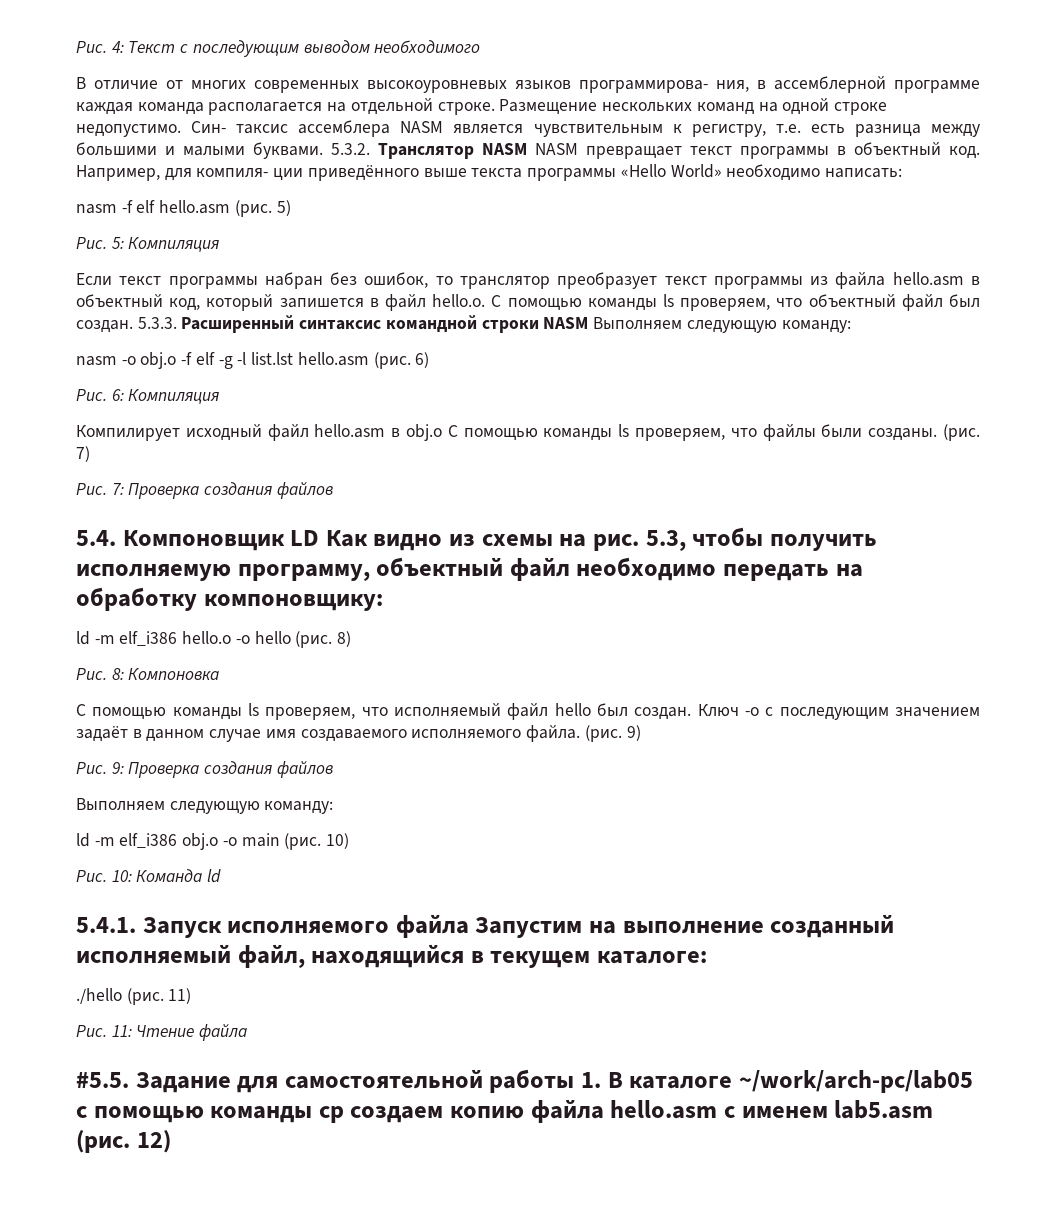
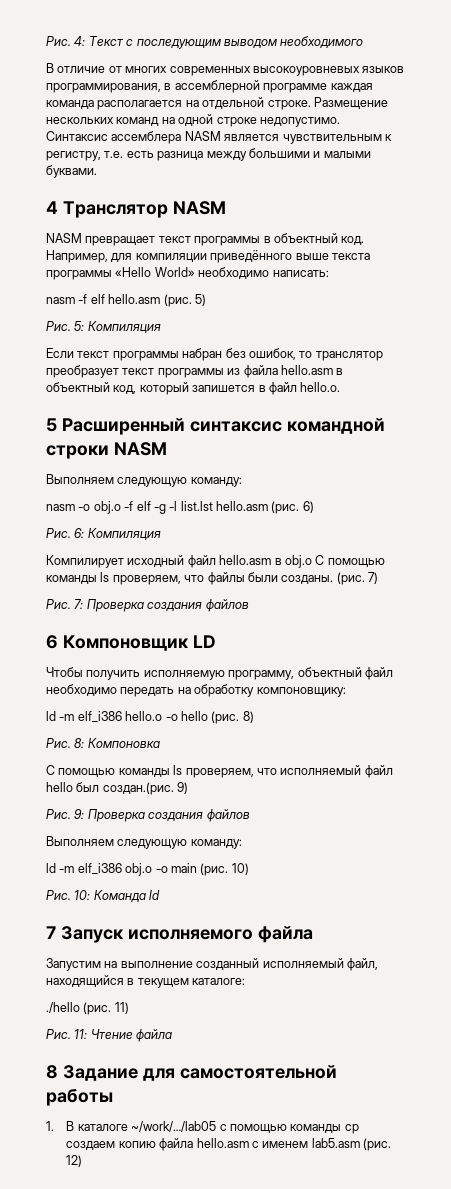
- В отличие от многих современных высокоуровневых языков программирова- ния, в ассемблерной программе каждая команда располагается на отдельной строке.
+ В отличие от многих современных высокоуровневых языков программирования, в ассемблерной программе каждая команда располагается на отдельной строке.
- Син- таксис ассемблера NASM является чувствительным к регистру, т.е. есть разница между большими и малыми буквами. 5.3.2. Транслятор NASM NASM превращает текст программы в объектный код.
+ Синтаксис ассемблера NASM является чувствительным к регистру, т.е. есть разница между большими и малыми буквами.
+ 4 Транслятор NASM
+ NASM превращает текст программы в объектный код.
- Например, для компиля- ции приведённого выше текста программы «Hello World» необходимо написать:
+ Например, для компиляции приведённого выше текста программы «Hello World» необходимо написать:
- Если текст программы набран без ошибок, то транслятор преобразует текст программы из файла hello.asm в объектный код, который запишется в файл hello.o. С помощью команды ls проверяем, что объектный файл был создан. 5.3.3. Расширенный синтаксис командной строки NASM Выполняем следующую команду:
+ Если текст программы набран без ошибок, то транслятор преобразует текст программы из файла hello.asm в объектный код, который запишется в файл hello.o.
+ 5 Расширенный синтаксис командной строки NASM
+ Выполняем следующую команду:
- 5.4. Компоновщик LD Как видно из схемы на рис. 5.3, чтобы получить исполняемую программу, объектный файл необходимо передать на обработку компоновщику:
+ 6 Компоновщик LD
+ Чтобы получить исполняемую программу, объектный файл необходимо передать на обработку компоновщику:
- С помощью команды ls проверяем, что исполняемый файл hello был создан. Ключ -o с последующим значением задаёт в данном случае имя создаваемого исполняемого файла. (рис. 9)
+ С помощью команды ls проверяем, что исполняемый файл hello был создан.(рис. 9)
- 5.4.1. Запуск исполняемого файла Запустим на выполнение созданный исполняемый файл, находящийся в текущем каталоге:
+ 7 Запуск исполняемого файла
+ Запустим на выполнение созданный исполняемый файл, находящийся в текущем каталоге:
- #5.5. Задание для самостоятельной работы 1. В каталоге ~/work/arch-pc/lab05 с помощью команды cp создаем копию файла hello.asm с именем lab5.asm (рис.
+ 8 Задание для самостоятельной работы
+ 1. В каталоге ~/work/…/lab05 с помощью команды cp создаем копию файла hello.asm с именем lab5.asm (рис.

